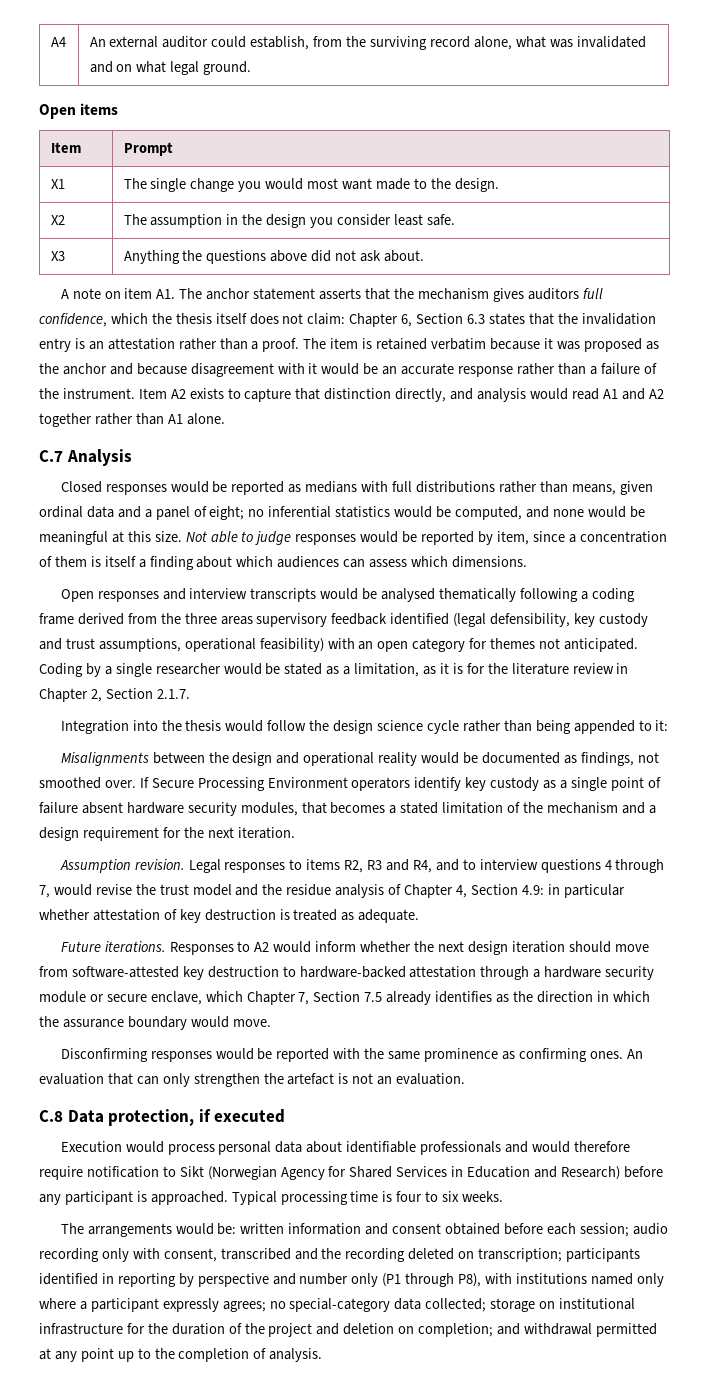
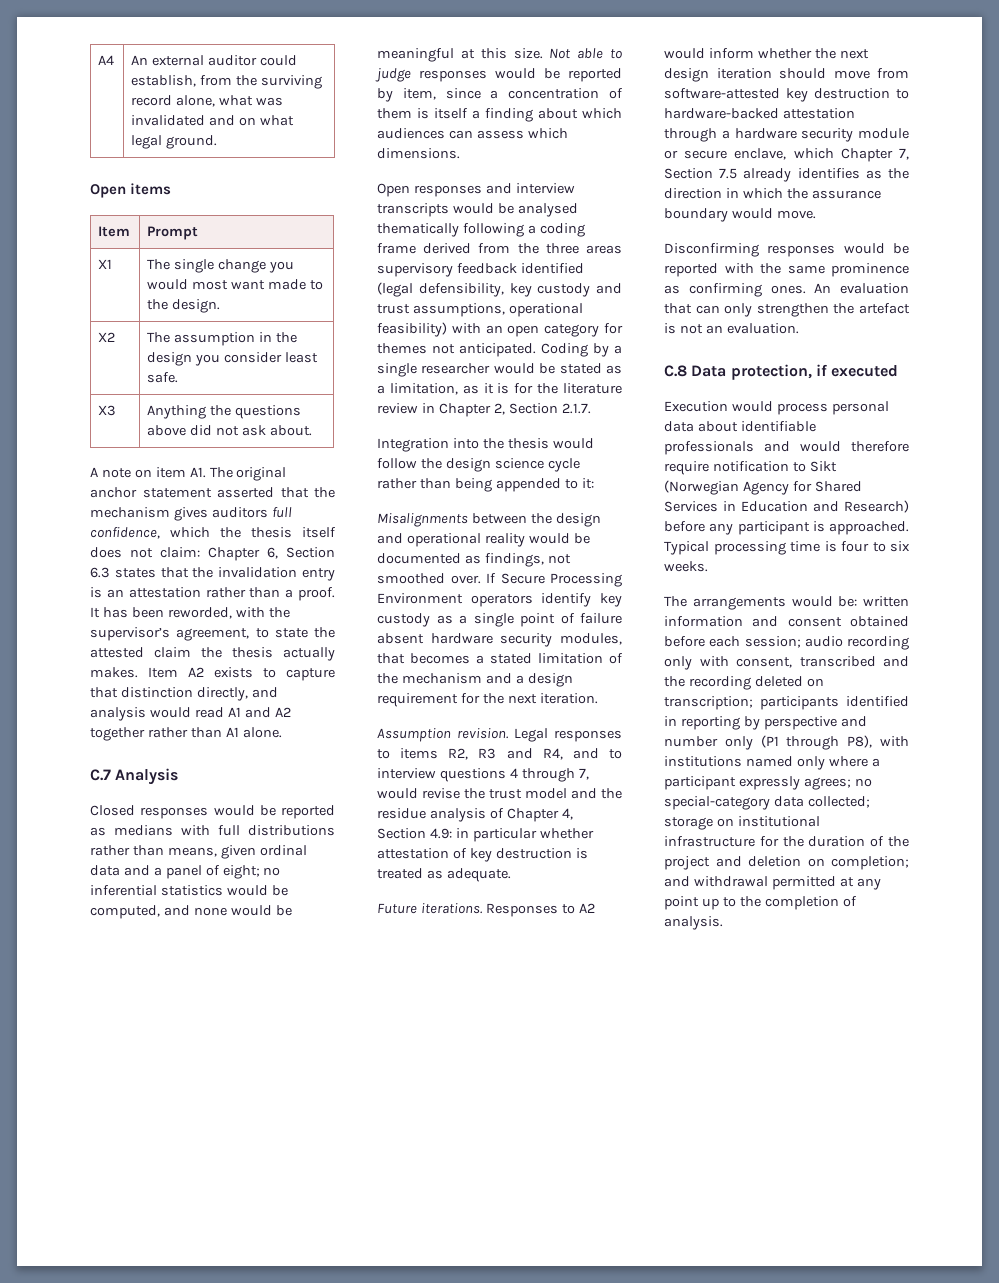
- A note on item A1. The anchor statement asserts that the mechanism gives auditors full confidence, which the thesis itself does not claim: Chapter 6, Section 6.3 states that the invalidation entry is an attestation rather than a proof.
+ A note on item A1. The original anchor statement asserted that the mechanism gives auditors full confidence, which the thesis itself does not claim: Chapter 6, Section 6.3 states that the invalidation entry is an attestation rather than a proof.
- The item is retained verbatim because it was proposed as the anchor and because disagreement with it would be an accurate response rather than a failure of the instrument.
+ It has been reworded, with the supervisor’s agreement, to state the attested claim the thesis actually makes.

